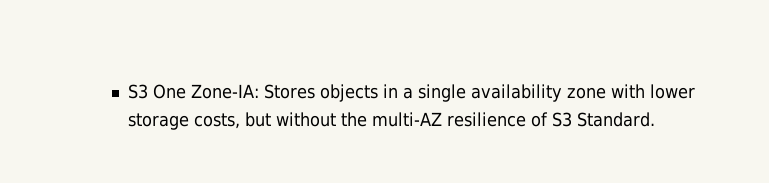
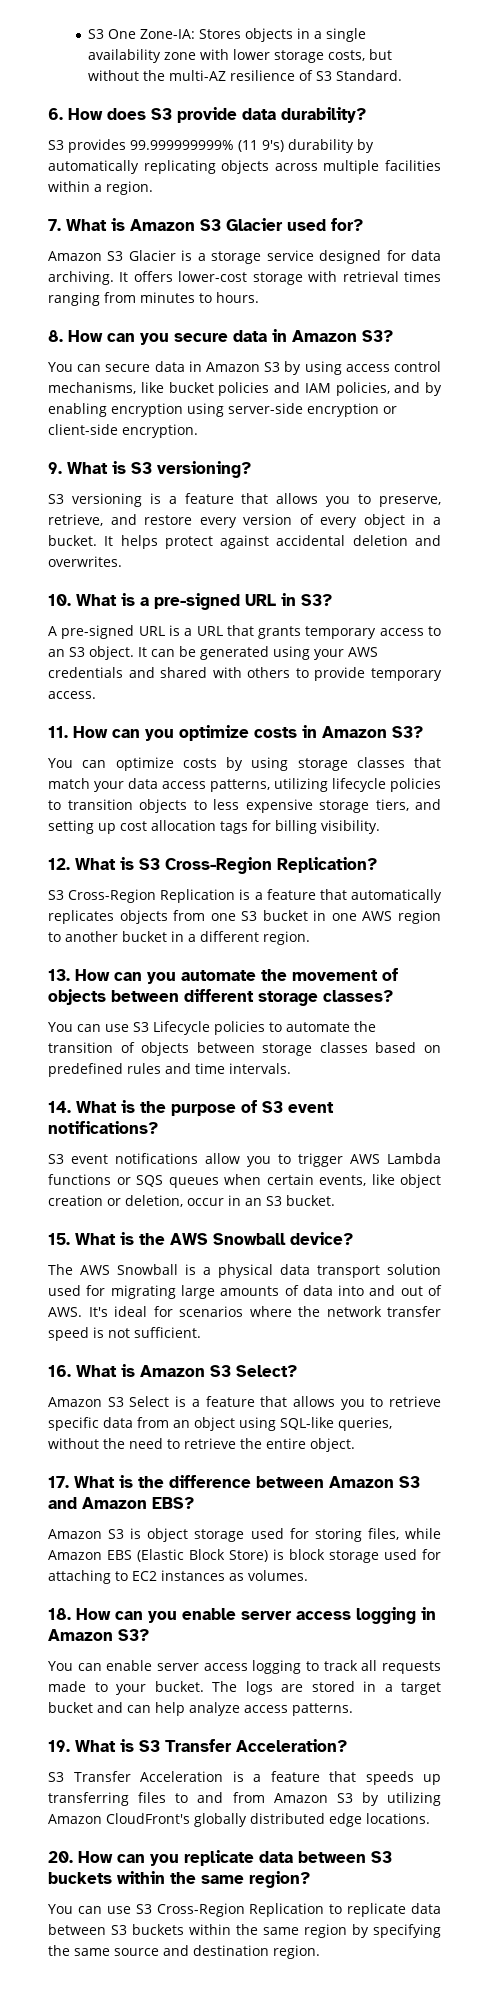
+ 6. How does S3 provide data durability?
+ S3 provides 99.999999999% (11 9's) durability by automatically replicating objects across multiple facilities within a region.
+ 7. What is Amazon S3 Glacier used for?
+ Amazon S3 Glacier is a storage service designed for data archiving. It offers lower-cost storage with retrieval times ranging from minutes to hours.
+ 8. How can you secure data in Amazon S3?
+ You can secure data in Amazon S3 by using access control mechanisms, like bucket policies and IAM policies, and by enabling encryption using server-side encryption or client-side encryption.
+ 9. What is S3 versioning?
+ S3 versioning is a feature that allows you to preserve, retrieve, and restore every version of every object in a bucket. It helps protect against accidental deletion and overwrites.
+ 10. What is a pre-signed URL in S3?
+ A pre-signed URL is a URL that grants temporary access to an S3 object. It can be generated using your AWS credentials and shared with others to provide temporary access.
+ 11. How can you optimize costs in Amazon S3?
+ You can optimize costs by using storage classes that match your data access patterns, utilizing lifecycle policies to transition objects to less expensive storage tiers, and setting up cost allocation tags for billing visibility.
+ 12. What is S3 Cross-Region Replication?
+ S3 Cross-Region Replication is a feature that automatically replicates objects from one S3 bucket in one AWS region to another bucket in a different region.
+ 13. How can you automate the movement of objects between different storage classes?
+ You can use S3 Lifecycle policies to automate the transition of objects between storage classes based on predefined rules and time intervals.
+ 14. What is the purpose of S3 event notifications?
+ S3 event notifications allow you to trigger AWS Lambda functions or SQS queues when certain events, like object creation or deletion, occur in an S3 bucket.
+ 15. What is the AWS Snowball device?
+ The AWS Snowball is a physical data transport solution used for migrating large amounts of data into and out of AWS. It's ideal for scenarios where the network transfer speed is not sufficient.
+ 16. What is Amazon S3 Select?
+ Amazon S3 Select is a feature that allows you to retrieve specific data from an object using SQL-like queries, without the need to retrieve the entire object.
+ 17. What is the difference between Amazon S3 and Amazon EBS?
+ Amazon S3 is object storage used for storing files, while Amazon EBS (Elastic Block Store) is block storage used for attaching to EC2 instances as volumes.
+ 18. How can you enable server access logging in Amazon S3?
+ You can enable server access logging to track all requests made to your bucket. The logs are stored in a target bucket and can help analyze access patterns.
+ 19. What is S3 Transfer Acceleration?
+ S3 Transfer Acceleration is a feature that speeds up transferring files to and from Amazon S3 by utilizing Amazon CloudFront's globally distributed edge locations.
+ 20. How can you replicate data between S3 buckets within the same region?
+ You can use S3 Cross-Region Replication to replicate data between S3 buckets within the same region by specifying the same source and destination region.

